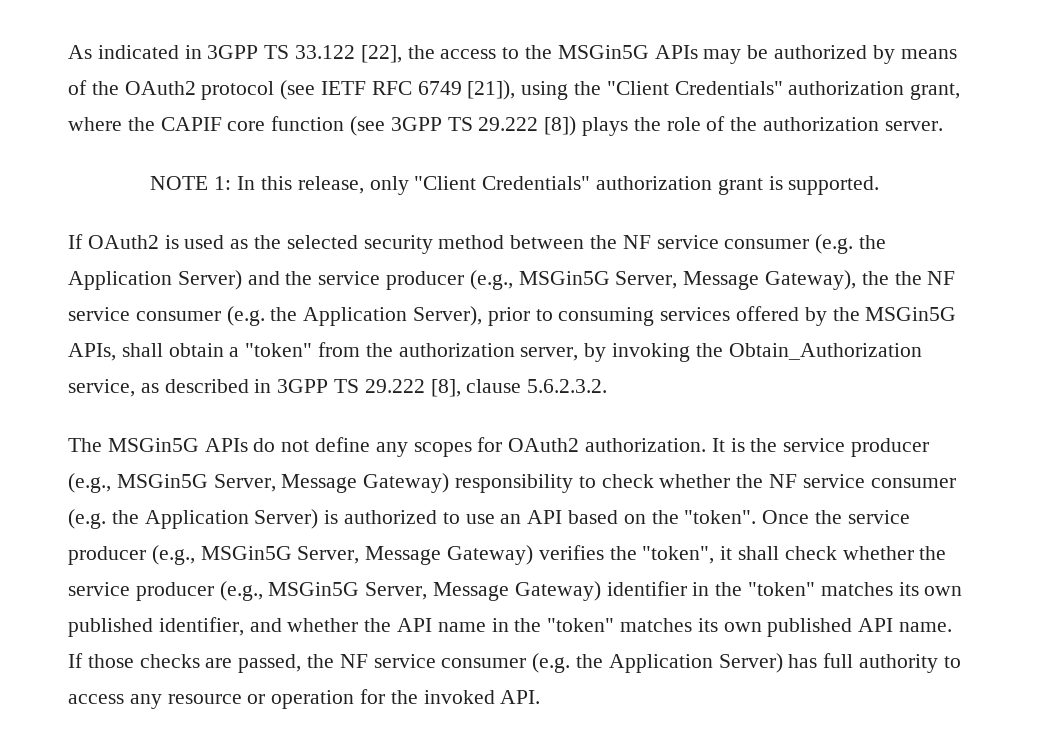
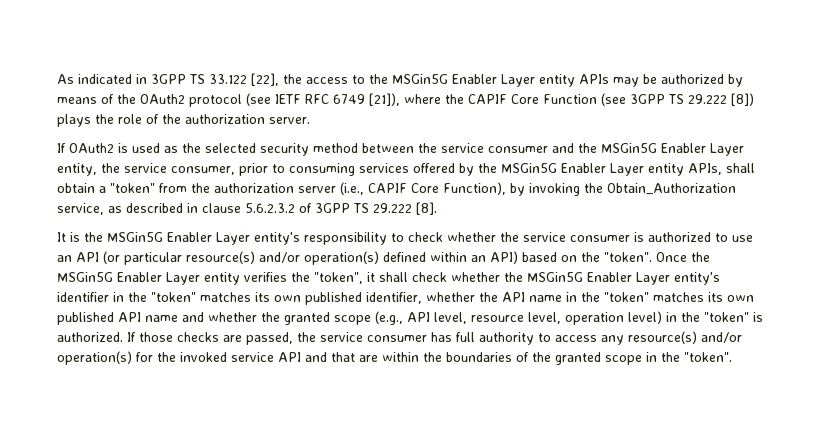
- As indicated in 3GPP TS 33.122 [22], the access to the MSGin5G APIs may be authorized by means of the OAuth2 protocol (see IETF RFC 6749 [21]), using the "Client Credentials" authorization grant, where the CAPIF core function (see 3GPP TS 29.222 [8]) plays the role of the authorization server.
+ As indicated in 3GPP TS 33.122 [22], the access to the MSGin5G Enabler Layer entity APIs may be authorized by means of the OAuth2 protocol (see IETF RFC 6749 [21]), where the CAPIF Core Function (see 3GPP TS 29.222 [8]) plays the role of the authorization server.
- NOTE 1: In this release, only "Client Credentials" authorization grant is supported.
- If OAuth2 is used as the selected security method between the NF service consumer (e.g. the Application Server) and the service producer (e.g., MSGin5G Server, Message Gateway), the the NF service consumer (e.g. the Application Server), prior to consuming services offered by the MSGin5G APIs, shall obtain a "token" from the authorization server, by invoking the Obtain_Authorization service, as described in 3GPP TS 29.222 [8], clause 5.6.2.3.2.
- The MSGin5G APIs do not define any scopes for OAuth2 authorization. It is the service producer (e.g., MSGin5G Server, Message Gateway) responsibility to check whether the NF service consumer (e.g. the Application Server) is authorized to use an API based on the "token".
+ If OAuth2 is used as the selected security method between the service consumer and the MSGin5G Enabler Layer entity, the service consumer, prior to consuming services offered by the MSGin5G Enabler Layer entity APIs, shall obtain a "token" from the authorization server (i.e., CAPIF Core Function), by invoking the Obtain_Authorization service, as described in clause 5.6.2.3.2 of 3GPP TS 29.222 [8].
+ It is the MSGin5G Enabler Layer entity's responsibility to check whether the service consumer is authorized to use an API (or particular resource(s) and/or operation(s) defined within an API) based on the "token".
- Once the service producer (e.g., MSGin5G Server, Message Gateway) verifies the "token", it shall check whether the service producer (e.g., MSGin5G Server, Message Gateway) identifier in the "token" matches its own published identifier, and whether the API name in the "token" matches its own published API name.
+ Once the MSGin5G Enabler Layer entity verifies the "token", it shall check whether the MSGin5G Enabler Layer entity's identifier in the "token" matches its own published identifier, whether the API name in the "token" matches its own published API name and whether the granted scope (e.g., API level, resource level, operation level) in the "token" is authorized.
- If those checks are passed, the NF service consumer (e.g. the Application Server) has full authority to access any resource or operation for the invoked API.
+ If those checks are passed, the service consumer has full authority to access any resource(s) and/or operation(s) for the invoked service API and that are within the boundaries of the granted scope in the "token".

